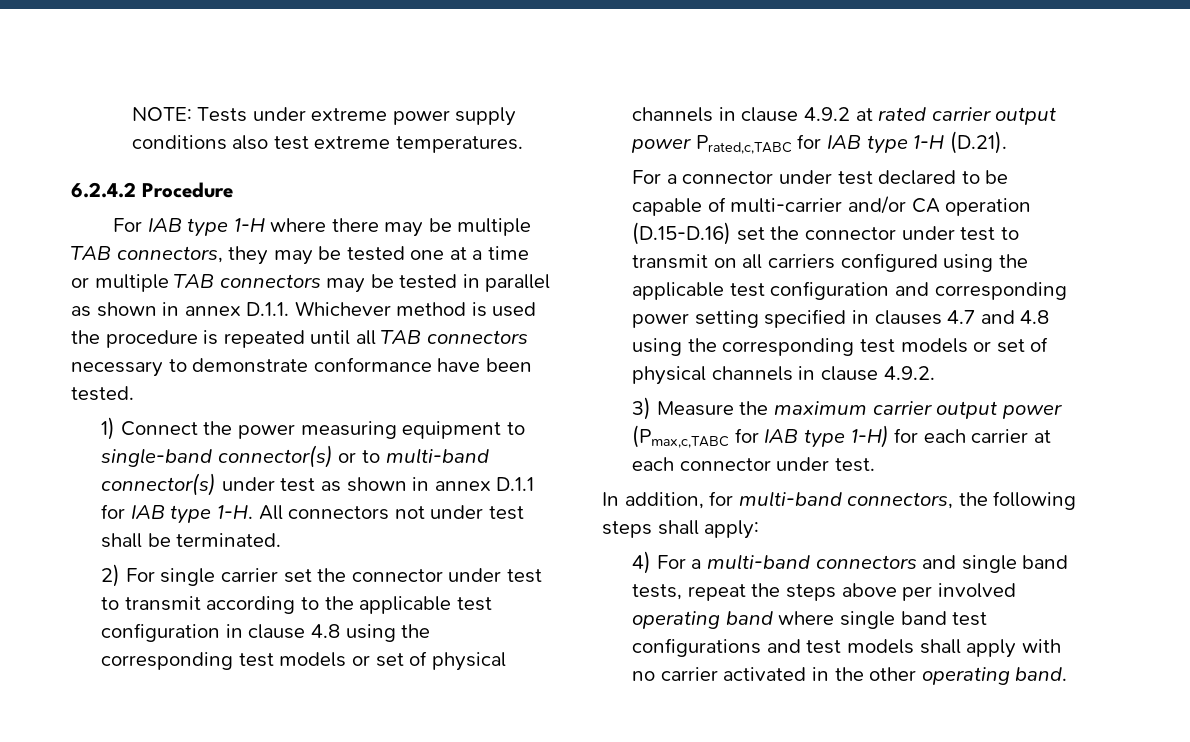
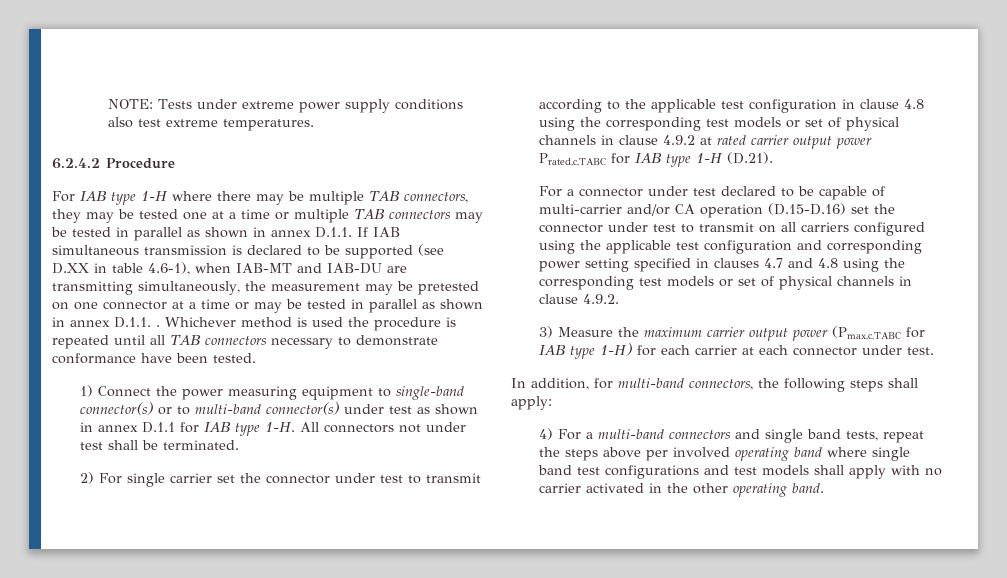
- For IAB type 1-H where there may be multiple TAB connectors, they may be tested one at a time or multiple TAB connectors may be tested in parallel as shown in annex D.1.1. Whichever method is used the procedure is repeated until all TAB connectors necessary to demonstrate conformance have been tested.
+ For IAB type 1-H where there may be multiple TAB connectors, they may be tested one at a time or multiple TAB connectors may be tested in parallel as shown in annex D.1.1. If IAB simultaneous transmission is declared to be supported (see D.XX in table 4.6-1), when IAB-MT and IAB-DU are transmitting simultaneously, the measurement may be pretested on one connector at a time or may be tested in parallel as shown in annex D.1.1. . Whichever method is used the procedure is repeated until all TAB connectors necessary to demonstrate conformance have been tested.

